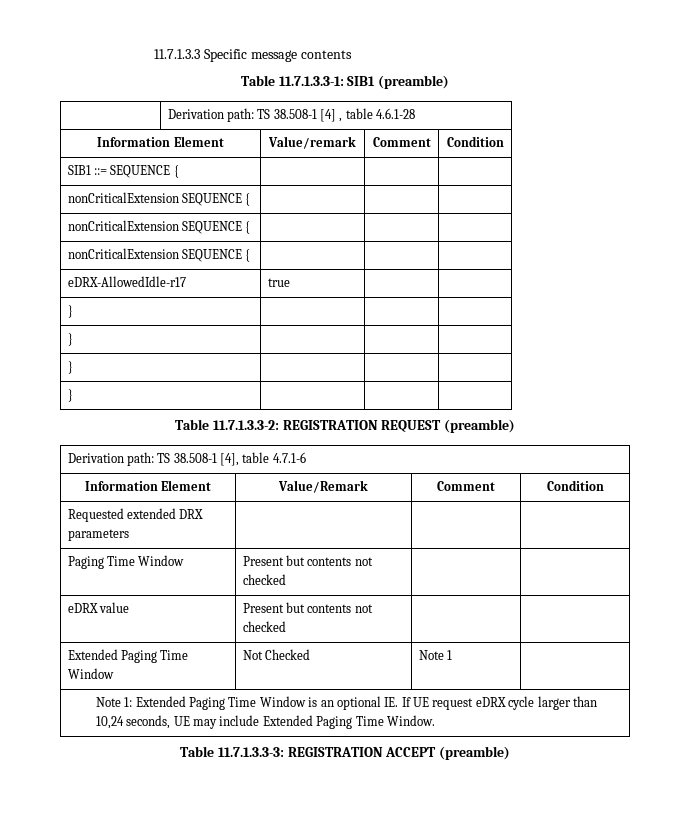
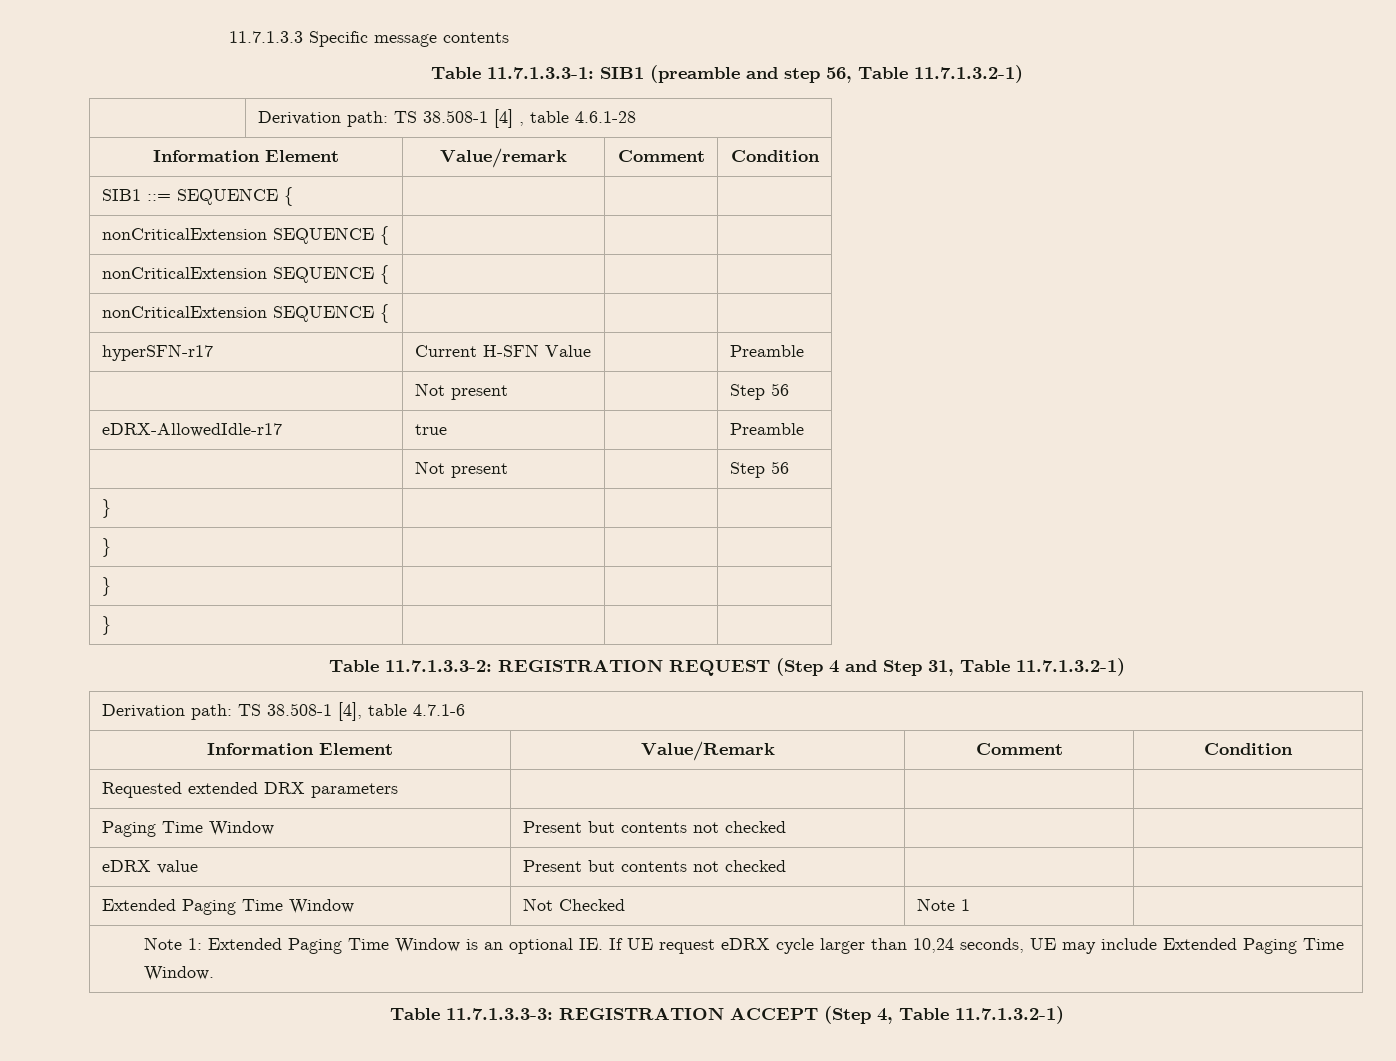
- Table 11.7.1.3.3-1: SIB1 (preamble)
+ Table 11.7.1.3.3-1: SIB1 (preamble and step 56, Table 11.7.1.3.2-1)
- eDRX-AllowedIdle-r17 | true | |
+ hyperSFN-r17 | Current H-SFN Value | | Preamble
+ | Not present | | Step 56
+ eDRX-AllowedIdle-r17 | true | | Preamble
+ | Not present | | Step 56
- Table 11.7.1.3.3-2: REGISTRATION REQUEST (preamble)
+ Table 11.7.1.3.3-2: REGISTRATION REQUEST (Step 4 and Step 31, Table 11.7.1.3.2-1)
- Table 11.7.1.3.3-3: REGISTRATION ACCEPT (preamble)
+ Table 11.7.1.3.3-3: REGISTRATION ACCEPT (Step 4, Table 11.7.1.3.2-1)

